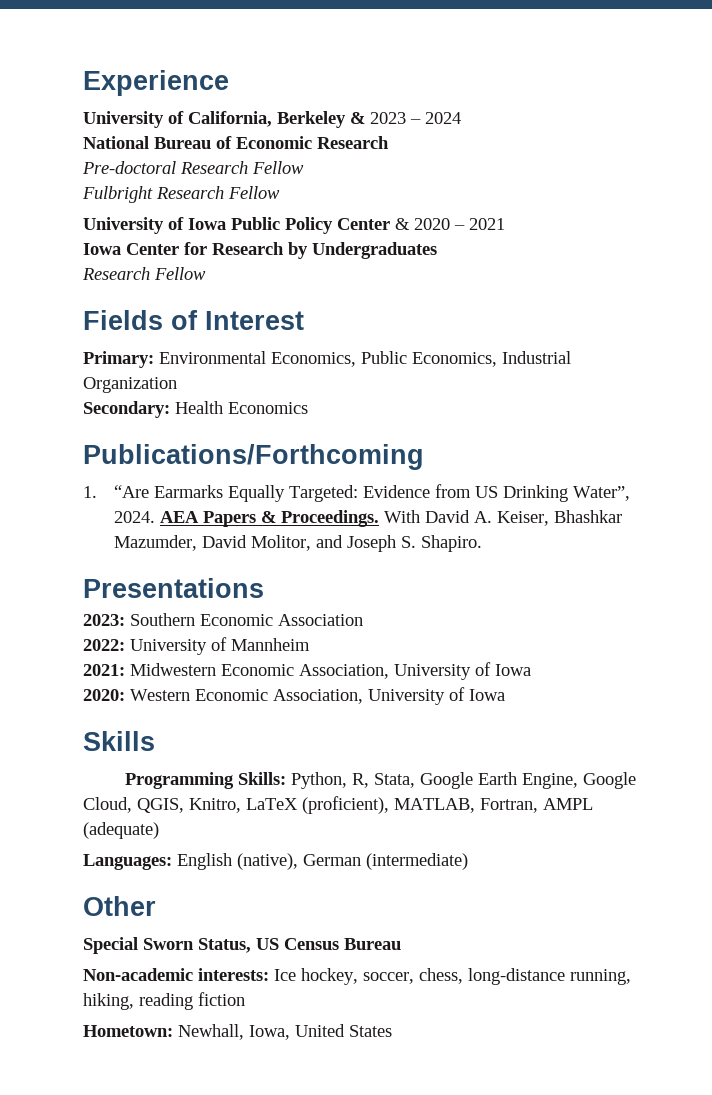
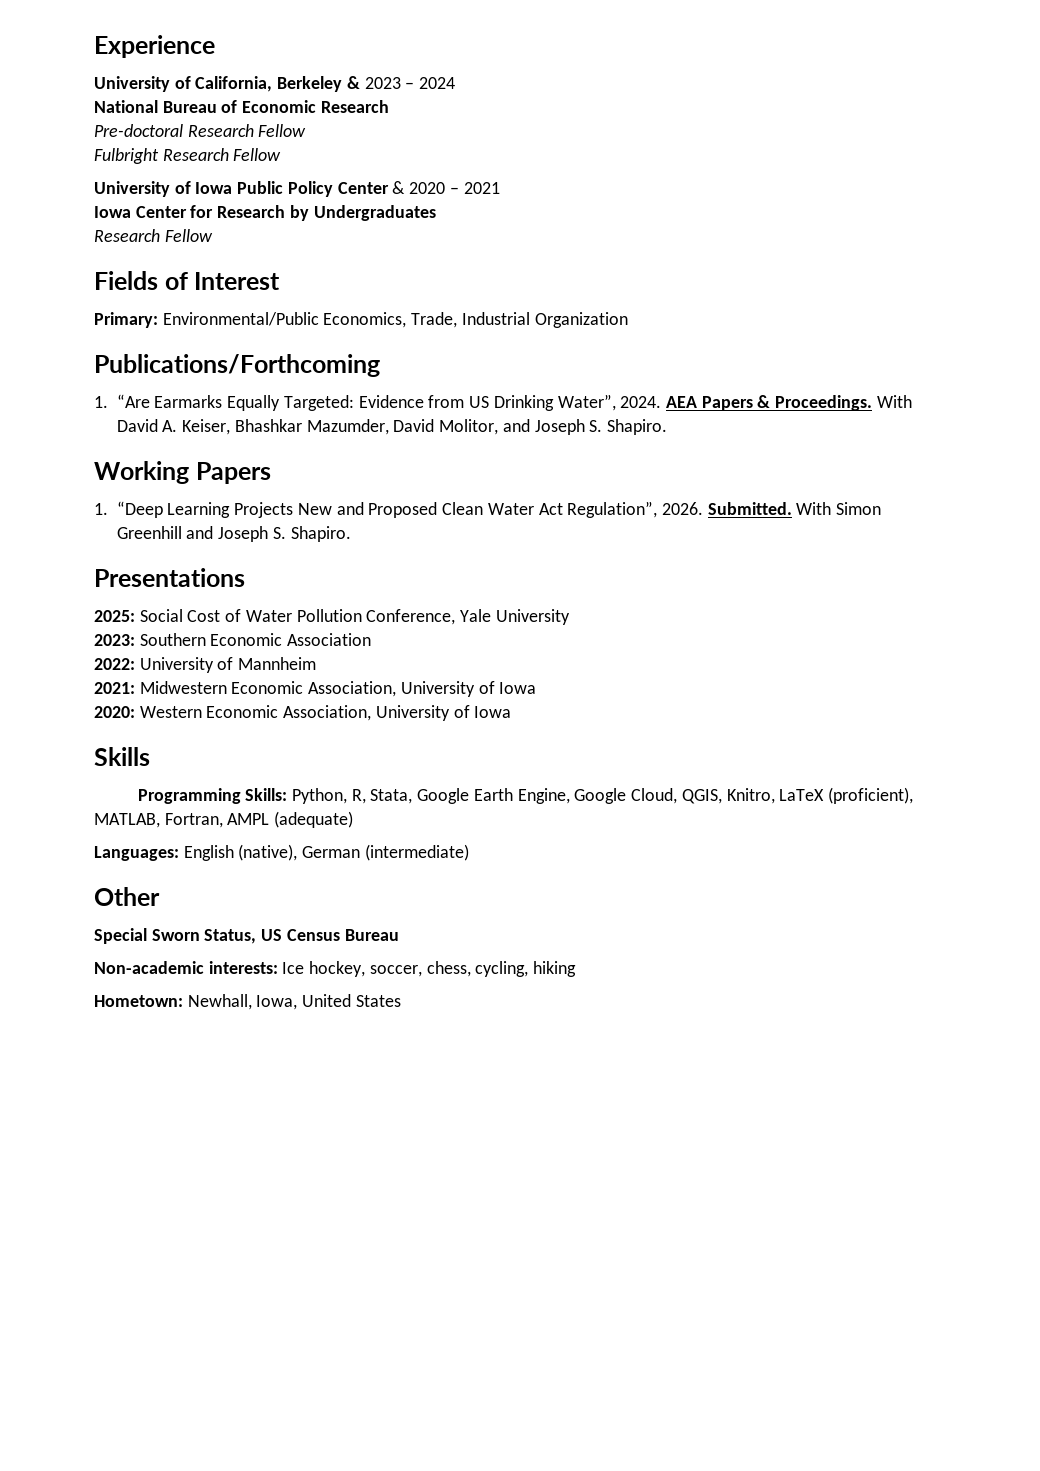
- Primary: Environmental Economics, Public Economics, Industrial Organization
+ Primary: Environmental/Public Economics, Trade, Industrial Organization
- Secondary: Health Economics
+ Working Papers
+ 1. “Deep Learning Projects New and Proposed Clean Water Act Regulation”, 2026. Submitted. With Simon Greenhill and Joseph S. Shapiro.
  Presentations
+ 2025: Social Cost of Water Pollution Conference, Yale University
- Non-academic interests: Ice hockey, soccer, chess, long-distance running, hiking, reading fiction
+ Non-academic interests: Ice hockey, soccer, chess, cycling, hiking

